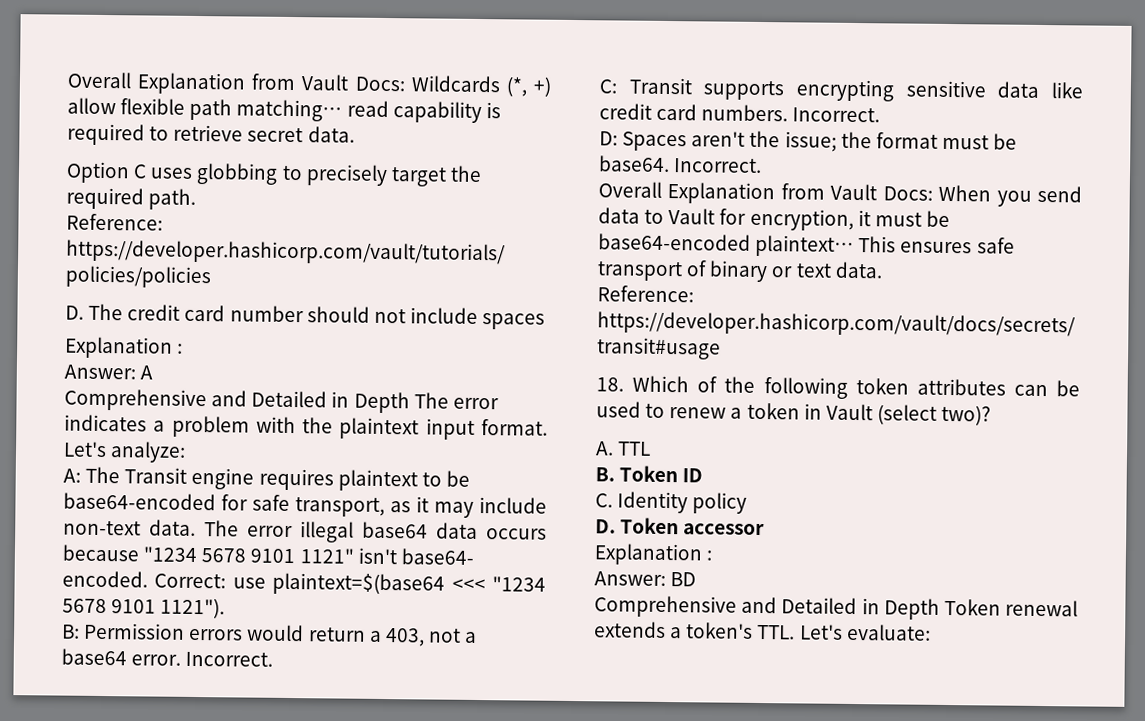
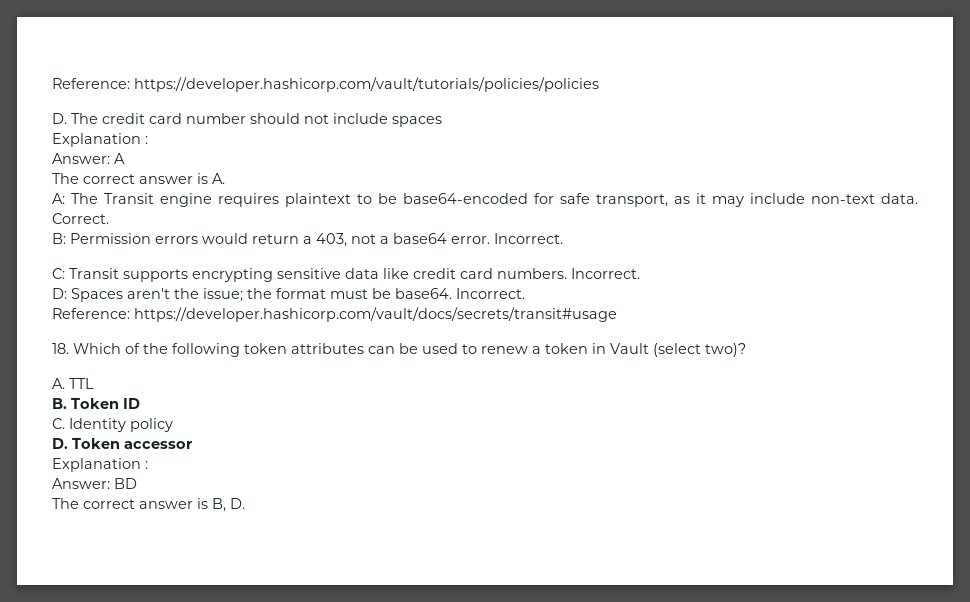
- Overall Explanation from Vault Docs: Wildcards (*, +) allow flexible path matching… read capability is required to retrieve secret data.
- Option C uses globbing to precisely target the required path.
- Comprehensive and Detailed in Depth The error indicates a problem with the plaintext input format. Let's analyze:
+ The correct answer is A.
- The error illegal base64 data occurs because "1234 5678 9101 1121" isn't base64- encoded. Correct: use plaintext=$(base64 <<< "1234 5678 9101 1121").
+ Correct.
- Overall Explanation from Vault Docs: When you send data to Vault for encryption, it must be base64-encoded plaintext… This ensures safe transport of binary or text data.
- Comprehensive and Detailed in Depth Token renewal extends a token's TTL. Let's evaluate:
+ The correct answer is B, D.

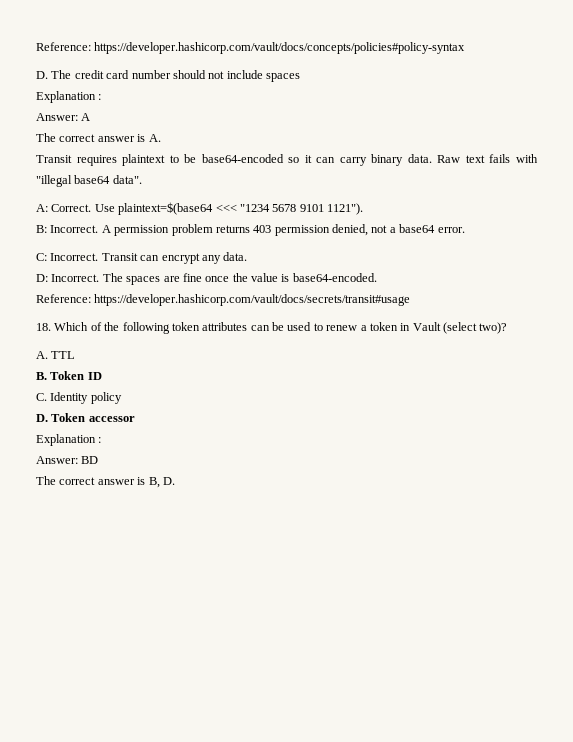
- Reference: https://developer.hashicorp.com/vault/tutorials/policies/policies
+ Reference: https://developer.hashicorp.com/vault/docs/concepts/policies#policy-syntax
- A: The Transit engine requires plaintext to be base64-encoded for safe transport, as it may include non-text data. Correct.
- B: Permission errors would return a 403, not a base64 error. Incorrect.
+ Transit requires plaintext to be base64-encoded so it can carry binary data. Raw text fails with "illegal base64 data".
+ A: Correct. Use plaintext=$(base64 <<< "1234 5678 9101 1121").
+ B: Incorrect. A permission problem returns 403 permission denied, not a base64 error.
- C: Transit supports encrypting sensitive data like credit card numbers. Incorrect.
- D: Spaces aren't the issue; the format must be base64. Incorrect.
+ C: Incorrect. Transit can encrypt any data.
+ D: Incorrect. The spaces are fine once the value is base64-encoded.

